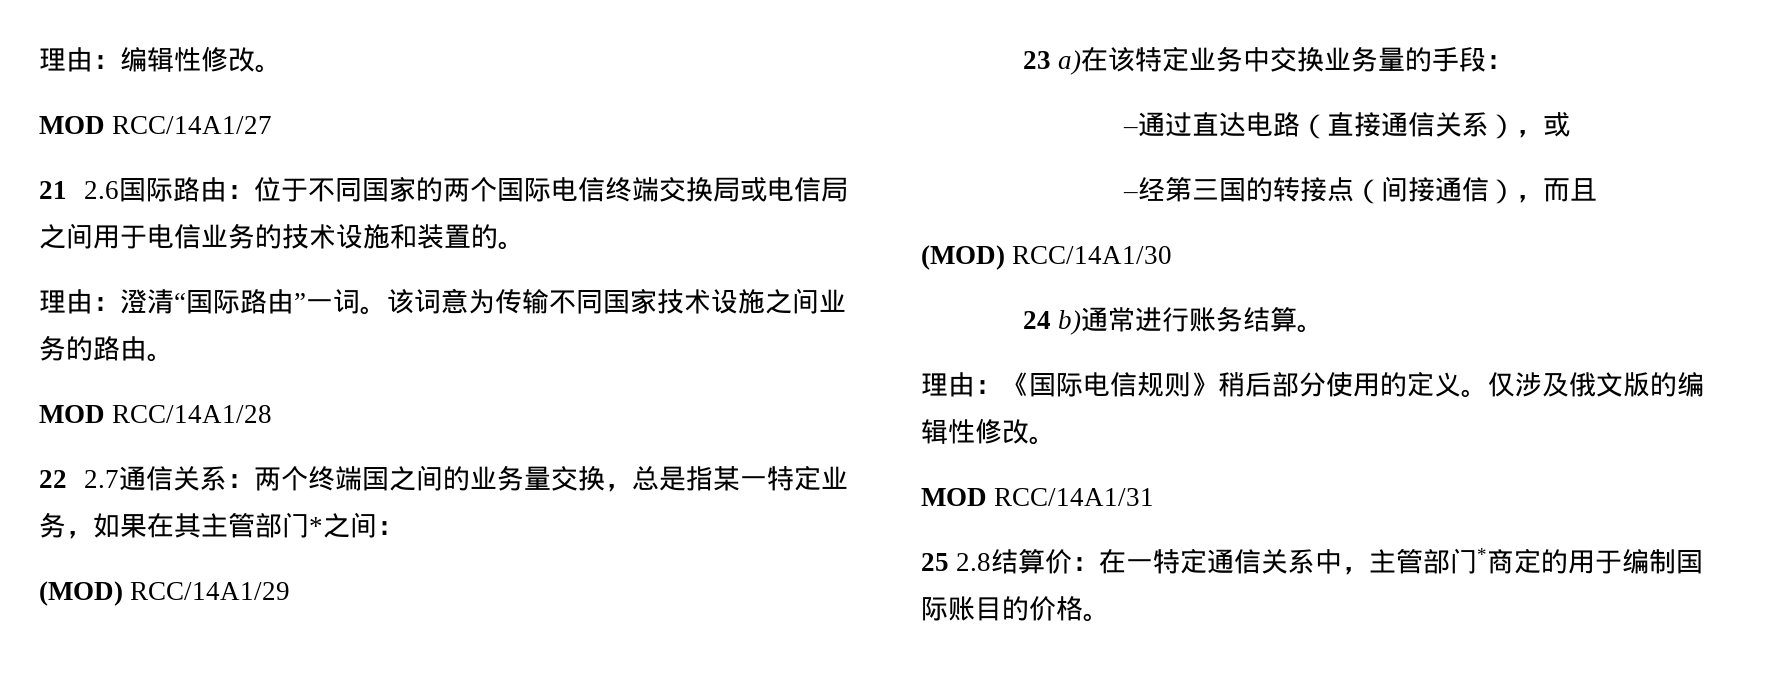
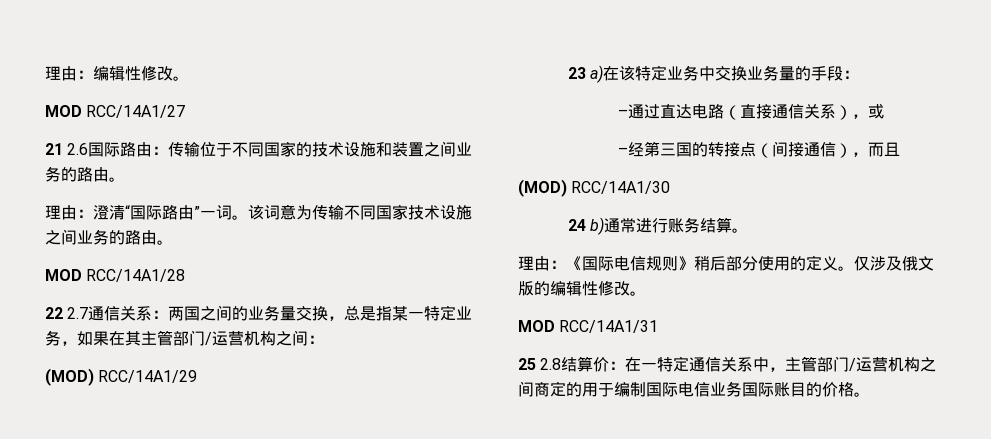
- 21 2.6国际路由：位于不同国家的两个国际电信终端交换局或电信局之间用于电信业务的技术设施和装置的。
+ 21 2.6国际路由：传输位于不同国家的技术设施和装置之间业务的路由。
- 22 2.7通信关系：两个终端国之间的业务量交换，总是指某一特定业务，如果在其主管部门*之间：
+ 22 2.7通信关系：两国之间的业务量交换，总是指某一特定业务，如果在其主管部门/运营机构之间：
- 25 2.8结算价：在一特定通信关系中，主管部门*商定的用于编制国际账目的价格。
+ 25 2.8结算价：在一特定通信关系中，主管部门/运营机构之间商定的用于编制国际电信业务国际账目的价格。

